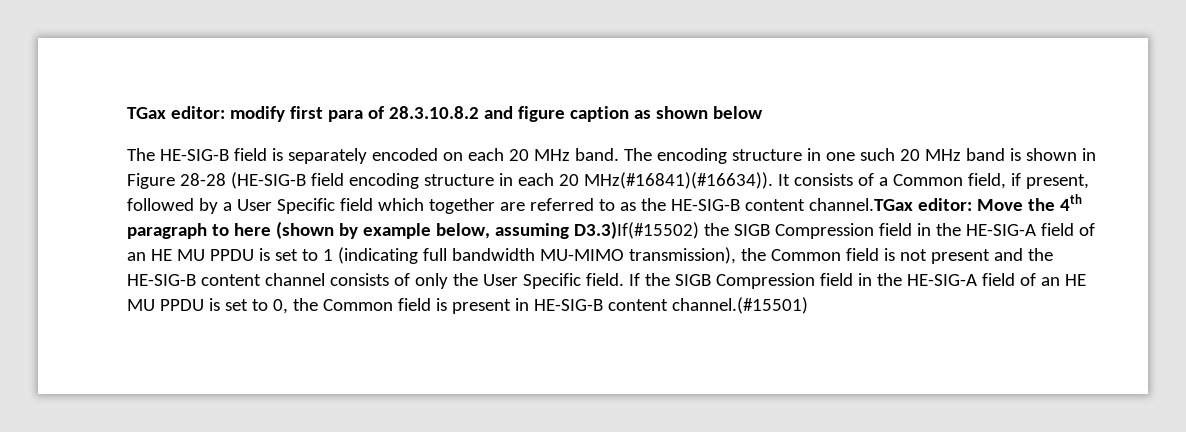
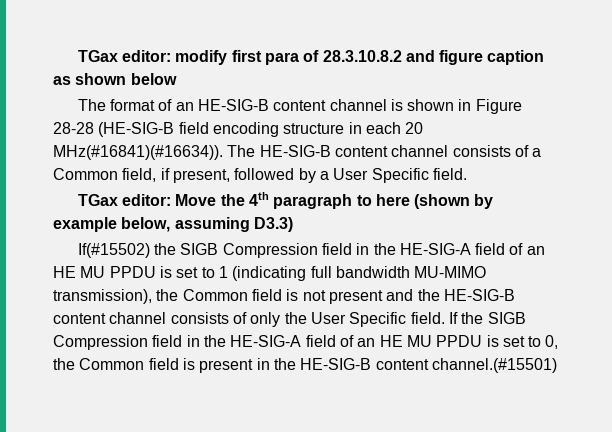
- The HE-SIG-B field is separately encoded on each 20 MHz band. The encoding structure in one such 20 MHz band is shown in Figure 28-28 (HE-SIG-B field encoding structure in each 20 MHz(#16841)(#16634)).
+ The format of an HE-SIG-B content channel is shown in Figure 28-28 (HE-SIG-B field encoding structure in each 20 MHz(#16841)(#16634)).
- It consists of a Common field, if present, followed by a User Specific field which together are referred to as the HE-SIG-B content channel.TGax editor:
+ The HE-SIG-B content channel consists of a Common field, if present, followed by a User Specific field.
+ TGax editor:
- Move the 4th paragraph to here (shown by example below, assuming D3.3)If(#15502) the SIGB Compression field in the HE-SIG-A field of an HE MU PPDU is set to 1 (indicating full bandwidth MU-MIMO transmission), the Common field is not present and the HE-SIG-B content channel consists of only the User Specific field.
+ Move the 4th paragraph to here (shown by example below, assuming D3.3)
+ If(#15502) the SIGB Compression field in the HE-SIG-A field of an HE MU PPDU is set to 1 (indicating full bandwidth MU-MIMO transmission), the Common field is not present and the HE-SIG-B content channel consists of only the User Specific field.
- If the SIGB Compression field in the HE-SIG-A field of an HE MU PPDU is set to 0, the Common field is present in HE-SIG-B content channel.(#15501)
+ If the SIGB Compression field in the HE-SIG-A field of an HE MU PPDU is set to 0, the Common field is present in the HE-SIG-B content channel.(#15501)

